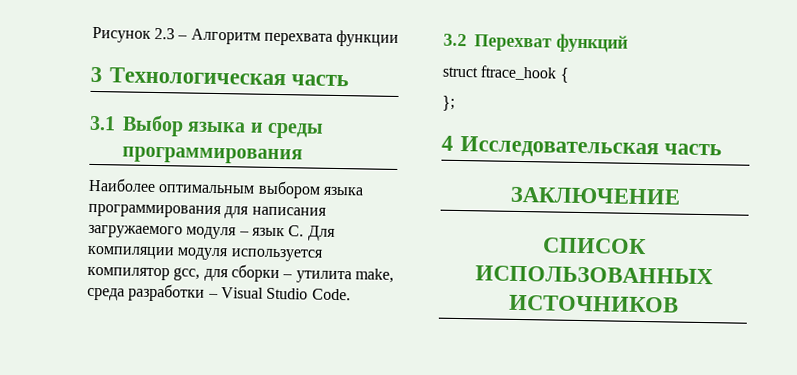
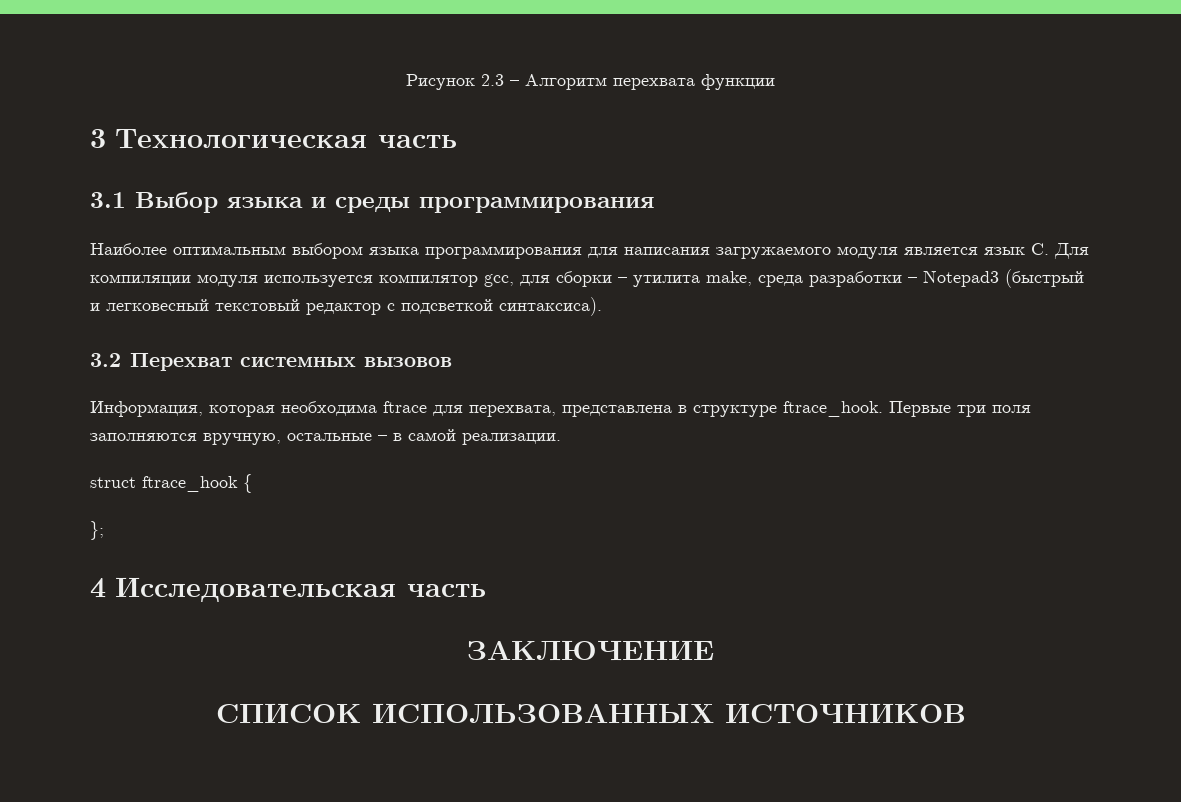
- Наиболее оптимальным выбором языка программирования для написания загружаемого модуля – язык C. Для компиляции модуля используется компилятор gcc, для сборки – утилита make, среда разработки – Visual Studio Code.
- 3.2 Перехват функций
+ Наиболее оптимальным выбором языка программирования для написания загружаемого модуля является язык C. Для компиляции модуля используется компилятор gcc, для сборки – утилита make, среда разработки – Notepad3 (быстрый и легковесный текстовый редактор с подсветкой синтаксиса).
+ 3.2 Перехват системных вызовов
+ Информация, которая необходима ftrace для перехвата, представлена в структуре ftrace_hook. Первые три поля заполняются вручную, остальные – в самой реализации.

